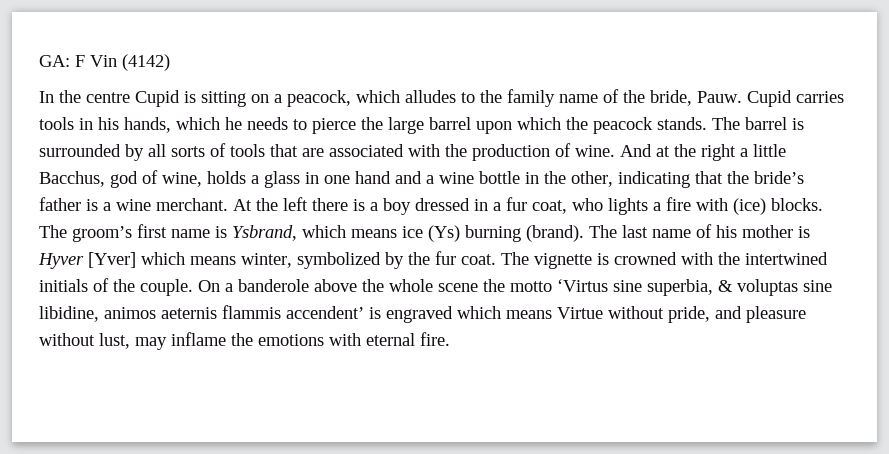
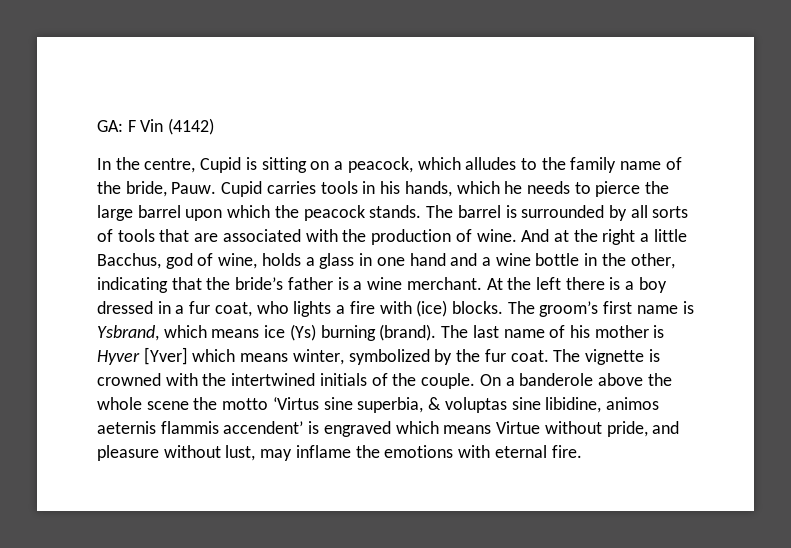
- In the centre Cupid is sitting on a peacock, which alludes to the family name of the bride, Pauw.
+ In the centre, Cupid is sitting on a peacock, which alludes to the family name of the bride, Pauw.

